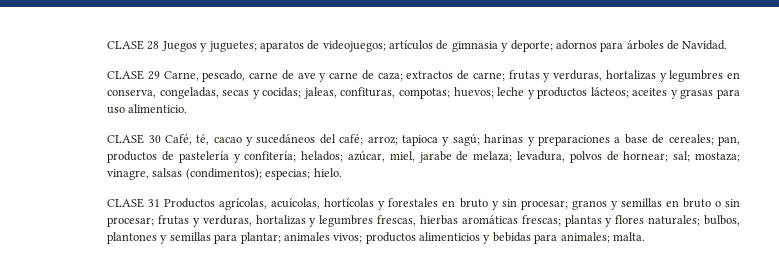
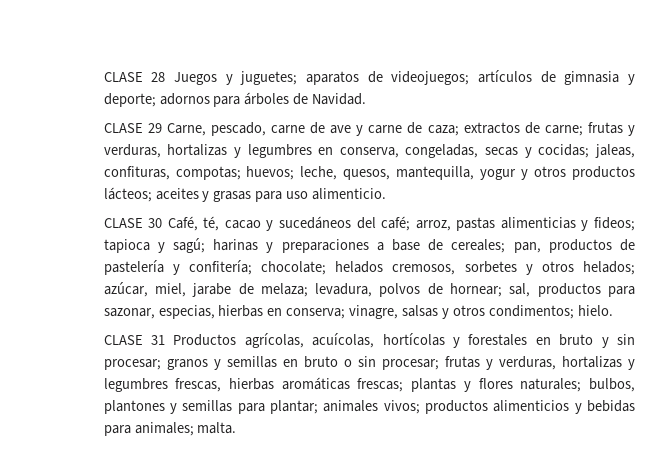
- CLASE 29 Carne, pescado, carne de ave y carne de caza; extractos de carne; frutas y verduras, hortalizas y legumbres en conserva, congeladas, secas y cocidas; jaleas, confituras, compotas; huevos; leche y productos lácteos; aceites y grasas para uso alimenticio.
+ CLASE 29 Carne, pescado, carne de ave y carne de caza; extractos de carne; frutas y verduras, hortalizas y legumbres en conserva, congeladas, secas y cocidas; jaleas, confituras, compotas; huevos; leche, quesos, mantequilla, yogur y otros productos lácteos; aceites y grasas para uso alimenticio.
- CLASE 30 Café, té, cacao y sucedáneos del café; arroz; tapioca y sagú; harinas y preparaciones a base de cereales; pan, productos de pastelería y confitería; helados; azúcar, miel, jarabe de melaza; levadura, polvos de hornear; sal; mostaza; vinagre, salsas (condimentos); especias; hielo.
+ CLASE 30 Café, té, cacao y sucedáneos del café; arroz, pastas alimenticias y fideos; tapioca y sagú; harinas y preparaciones a base de cereales; pan, productos de pastelería y confitería; chocolate; helados cremosos, sorbetes y otros helados; azúcar, miel, jarabe de melaza; levadura, polvos de hornear; sal, productos para sazonar, especias, hierbas en conserva; vinagre, salsas y otros condimentos; hielo.

